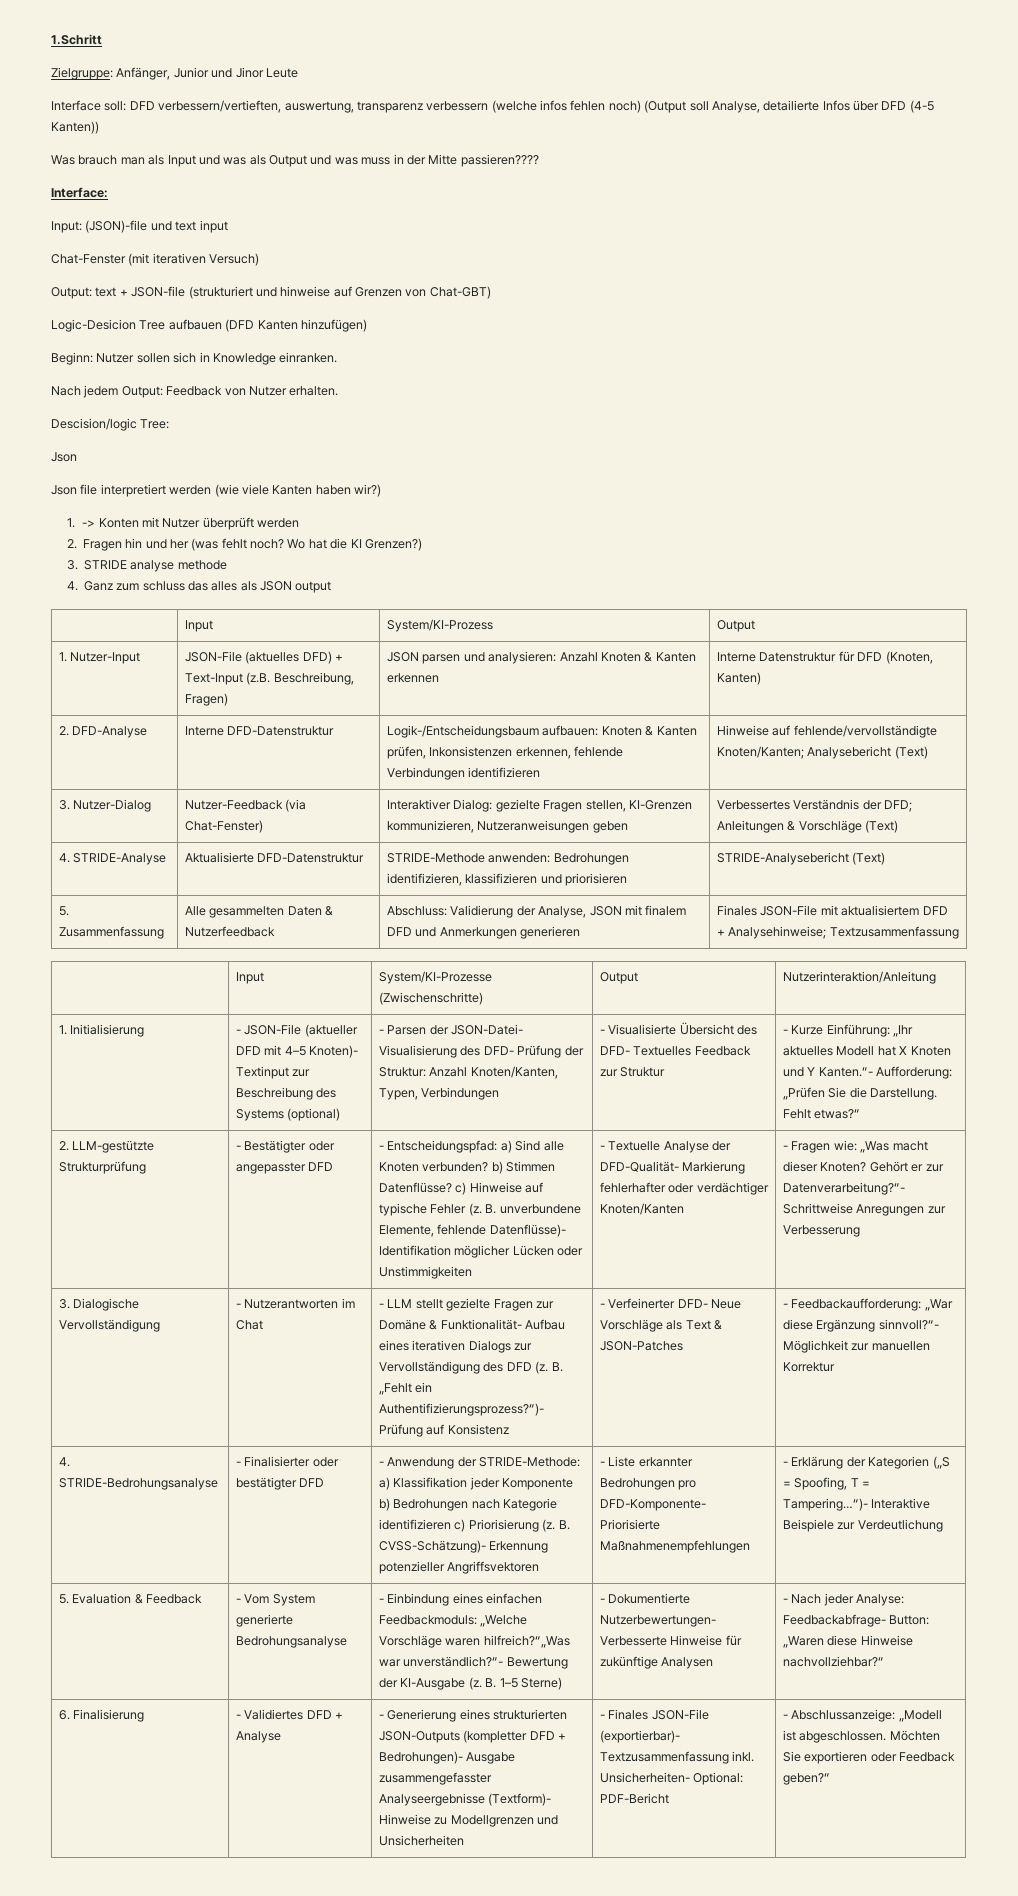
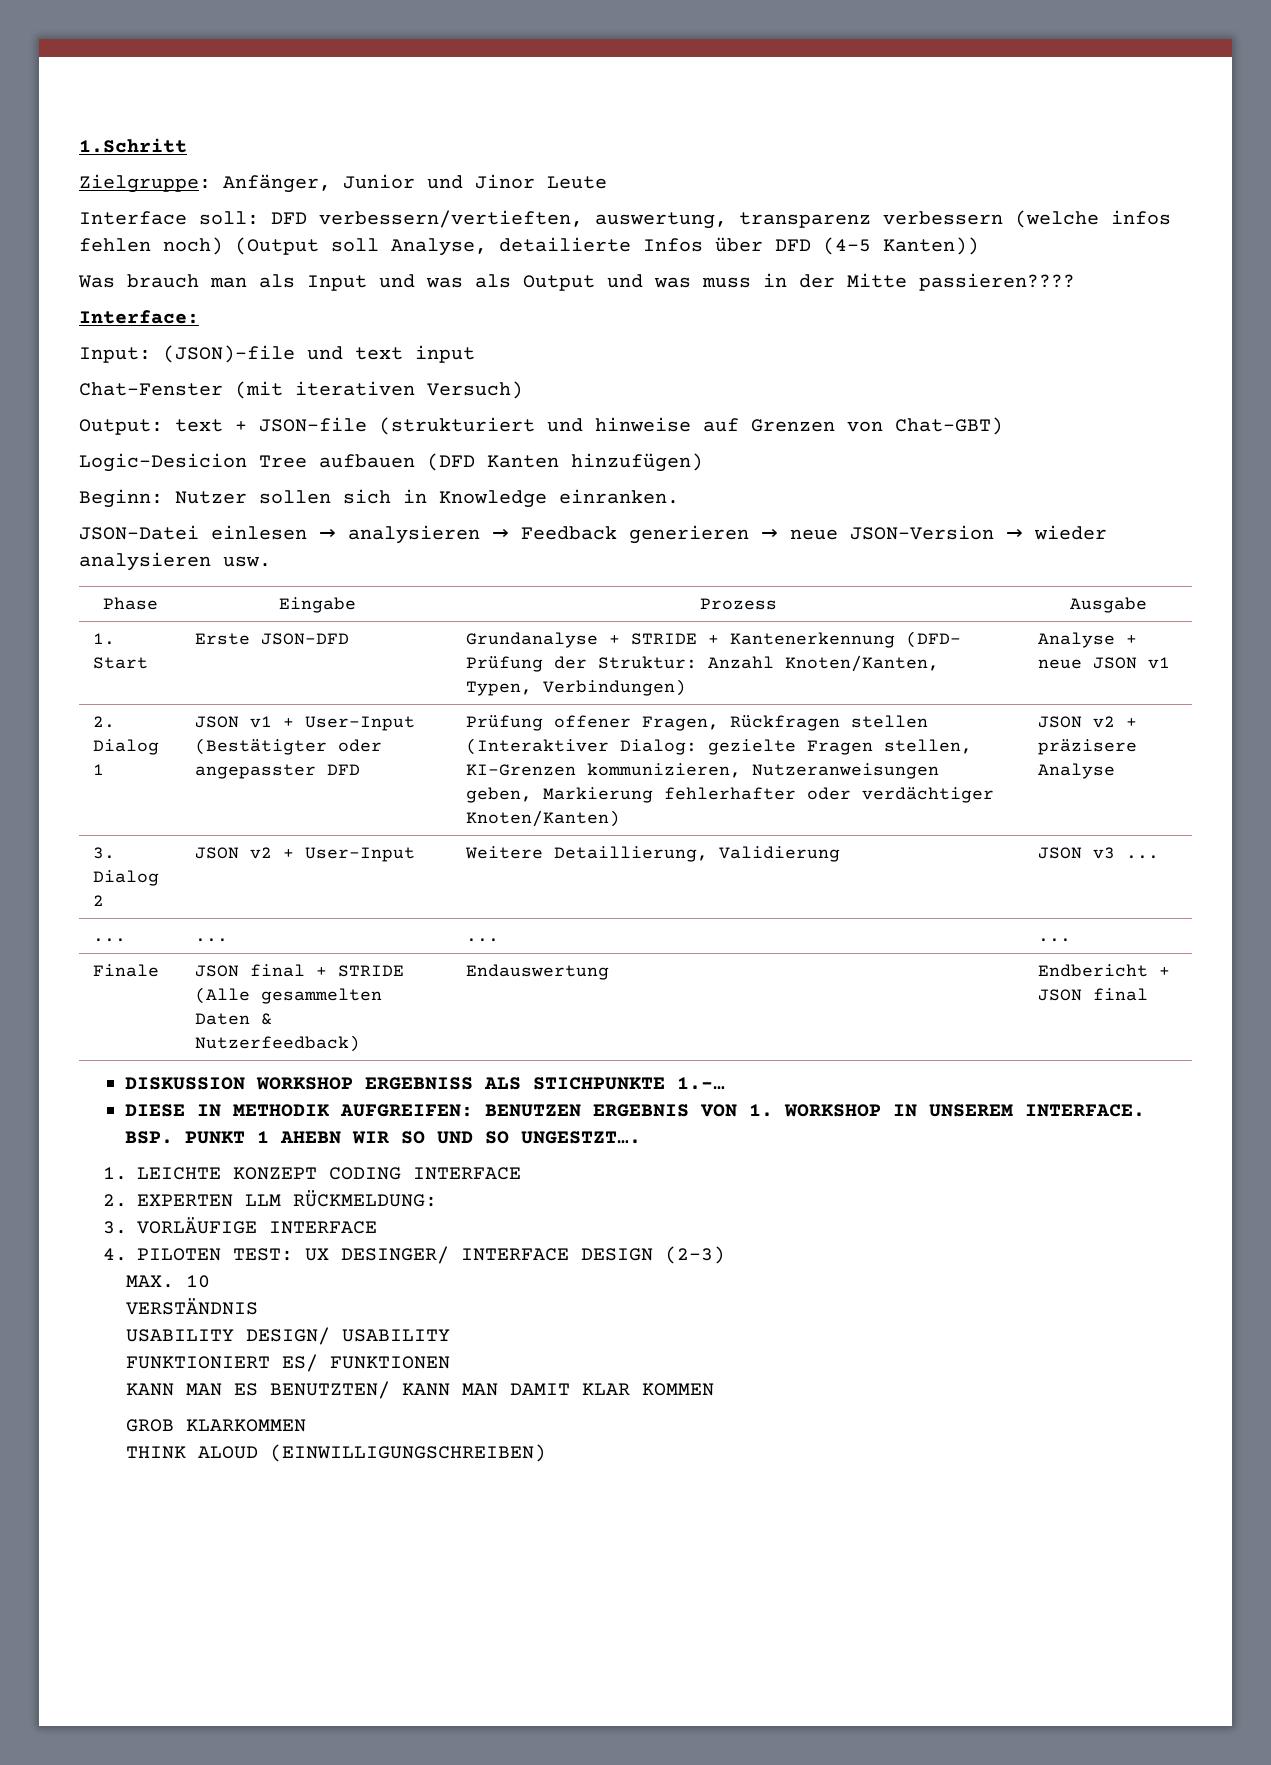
- Nach jedem Output: Feedback von Nutzer erhalten.
- Descision/logic Tree:
- Json
- Json file interpretiert werden (wie viele Kanten haben wir?)
- 1. -> Konten mit Nutzer überprüft werden
- 2. Fragen hin und her (was fehlt noch? Wo hat die KI Grenzen?)
- 3. STRIDE analyse methode
- 4. Ganz zum schluss das alles als JSON output
- | Input | System/KI-Prozess | Output
- 1. Nutzer-Input | JSON-File (aktuelles DFD) + Text-Input (z.B. Beschreibung, Fragen) | JSON parsen und analysieren: Anzahl Knoten & Kanten erkennen | Interne Datenstruktur für DFD (Knoten, Kanten)
- 2. DFD-Analyse | Interne DFD-Datenstruktur | Logik-/Entscheidungsbaum aufbauen: Knoten & Kanten prüfen, Inkonsistenzen erkennen, fehlende Verbindungen identifizieren | Hinweise auf fehlende/vervollständigte Knoten/Kanten; Analysebericht (Text)
- 3. Nutzer-Dialog | Nutzer-Feedback (via Chat-Fenster) | Interaktiver Dialog: gezielte Fragen stellen, KI-Grenzen kommunizieren, Nutzeranweisungen geben | Verbessertes Verständnis der DFD; Anleitungen & Vorschläge (Text)
- 4. STRIDE-Analyse | Aktualisierte DFD-Datenstruktur | STRIDE-Methode anwenden: Bedrohungen identifizieren, klassifizieren und priorisieren | STRIDE-Analysebericht (Text)
- 5. Zusammenfassung | Alle gesammelten Daten & Nutzerfeedback | Abschluss: Validierung der Analyse, JSON mit finalem DFD und Anmerkungen generieren | Finales JSON-File mit aktualisiertem DFD + Analysehinweise; Textzusammenfassung
- | Input | System/KI-Prozesse (Zwischenschritte) | Output | Nutzerinteraktion/Anleitung
- 1. Initialisierung | - JSON-File (aktueller DFD mit 4–5 Knoten)- Textinput zur Beschreibung des Systems (optional) | - Parsen der JSON-Datei- Visualisierung des DFD- Prüfung der Struktur: Anzahl Knoten/Kanten, Typen, Verbindungen | - Visualisierte Übersicht des DFD- Textuelles Feedback zur Struktur | - Kurze Einführung: „Ihr aktuelles Modell hat X Knoten und Y Kanten.“- Aufforderung: „Prüfen Sie die Darstellung. Fehlt etwas?“
- 2. LLM-gestützte Strukturprüfung | - Bestätigter oder angepasster DFD | - Entscheidungspfad: a) Sind alle Knoten verbunden? b) Stimmen Datenflüsse? c) Hinweise auf typische Fehler (z. B. unverbundene Elemente, fehlende Datenflüsse)- Identifikation möglicher Lücken oder Unstimmigkeiten | - Textuelle Analyse der DFD-Qualität- Markierung fehlerhafter oder verdächtiger Knoten/Kanten | - Fragen wie: „Was macht dieser Knoten? Gehört er zur Datenverarbeitung?“- Schrittweise Anregungen zur Verbesserung
- 3. Dialogische Vervollständigung | - Nutzerantworten im Chat | - LLM stellt gezielte Fragen zur Domäne & Funktionalität- Aufbau eines iterativen Dialogs zur Vervollständigung des DFD (z. B. „Fehlt ein Authentifizierungsprozess?“)- Prüfung auf Konsistenz | - Verfeinerter DFD- Neue Vorschläge als Text & JSON-Patches | - Feedbackaufforderung: „War diese Ergänzung sinnvoll?“- Möglichkeit zur manuellen Korrektur
- 4. STRIDE-Bedrohungsanalyse | - Finalisierter oder bestätigter DFD | - Anwendung der STRIDE-Methode: a) Klassifikation jeder Komponente b) Bedrohungen nach Kategorie identifizieren c) Priorisierung (z. B. CVSS-Schätzung)- Erkennung potenzieller Angriffsvektoren | - Liste erkannter Bedrohungen pro DFD-Komponente- Priorisierte Maßnahmenempfehlungen | - Erklärung der Kategorien („S = Spoofing, T = Tampering…“)- Interaktive Beispiele zur Verdeutlichung
- 5. Evaluation & Feedback | - Vom System generierte Bedrohungsanalyse | - Einbindung eines einfachen Feedbackmoduls: „Welche Vorschläge waren hilfreich?“„Was war unverständlich?“- Bewertung der KI-Ausgabe (z. B. 1–5 Sterne) | - Dokumentierte Nutzerbewertungen- Verbesserte Hinweise für zukünftige Analysen | - Nach jeder Analyse: Feedbackabfrage- Button: „Waren diese Hinweise nachvollziehbar?“
- 6. Finalisierung | - Validiertes DFD + Analyse | - Generierung eines strukturierten JSON-Outputs (kompletter DFD + Bedrohungen)- Ausgabe zusammengefasster Analyseergebnisse (Textform)- Hinweise zu Modellgrenzen und Unsicherheiten | - Finales JSON-File (exportierbar)- Textzusammenfassung inkl. Unsicherheiten- Optional: PDF-Bericht | - Abschlussanzeige: „Modell ist abgeschlossen. Möchten Sie exportieren oder Feedback geben?“
+ JSON-Datei einlesen → analysieren → Feedback generieren → neue JSON-Version → wieder analysieren usw.
+ Phase | Eingabe | Prozess | Ausgabe
+ 1. Start | Erste JSON-DFD | Grundanalyse + STRIDE + Kantenerkennung (DFD- Prüfung der Struktur: Anzahl Knoten/Kanten, Typen, Verbindungen) | Analyse + neue JSON v1
+ 2. Dialog 1 | JSON v1 + User-Input (Bestätigter oder angepasster DFD | Prüfung offener Fragen, Rückfragen stellen (Interaktiver Dialog: gezielte Fragen stellen, KI-Grenzen kommunizieren, Nutzeranweisungen geben, Markierung fehlerhafter oder verdächtiger Knoten/Kanten) | JSON v2 + präzisere Analyse
+ 3. Dialog 2 | JSON v2 + User-Input | Weitere Detaillierung, Validierung | JSON v3 ...
+ ... | ... | ... | ...
+ Finale | JSON final + STRIDE (Alle gesammelten Daten & Nutzerfeedback) | Endauswertung | Endbericht + JSON final
+ DISKUSSION WORKSHOP ERGEBNISS ALS STICHPUNKTE 1.-…
+ DIESE IN METHODIK AUFGREIFEN: BENUTZEN ERGEBNIS VON 1. WORKSHOP IN UNSEREM INTERFACE. BSP. PUNKT 1 AHEBN WIR SO UND SO UNGESTZT….
+ 1. LEICHTE KONZEPT CODING INTERFACE
+ 2. EXPERTEN LLM RÜCKMELDUNG:
+ 3. VORLÄUFIGE INTERFACE
+ 4. PILOTEN TEST: UX DESINGER/ INTERFACE DESIGN (2-3)
+ MAX. 10
+ VERSTÄNDNIS
+ USABILITY DESIGN/ USABILITY
+ FUNKTIONIERT ES/ FUNKTIONEN
+ KANN MAN ES BENUTZTEN/ KANN MAN DAMIT KLAR KOMMEN
+ GROB KLARKOMMEN
+ THINK ALOUD (EINWILLIGUNGSCHREIBEN)

